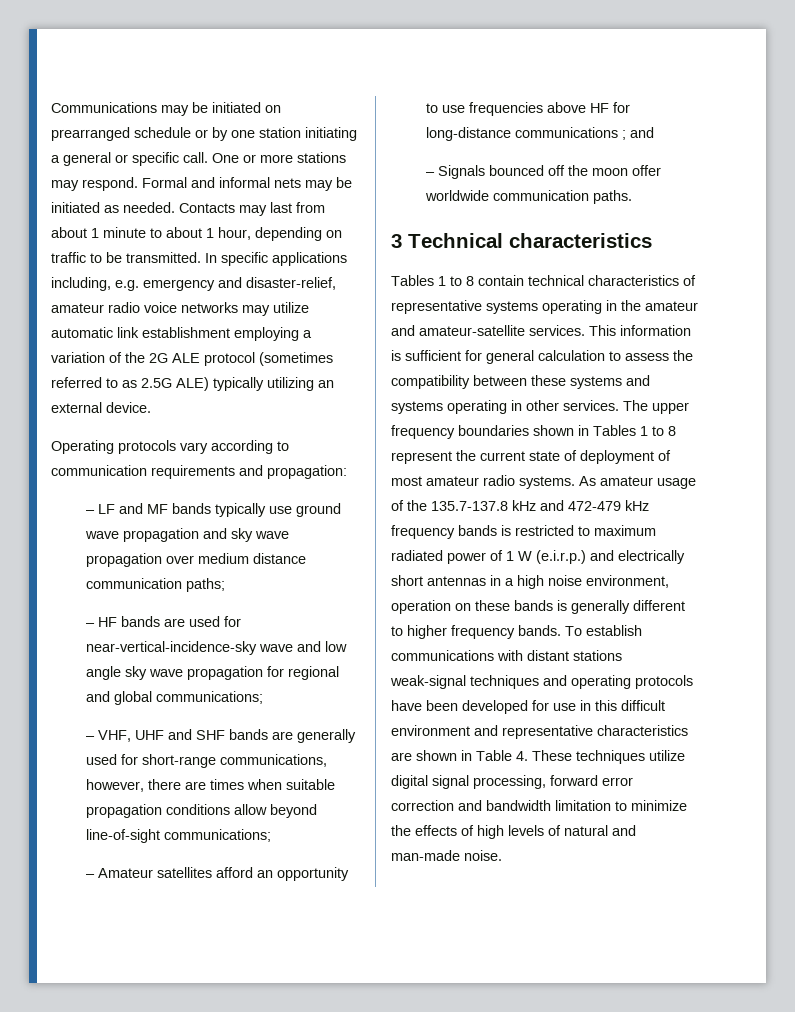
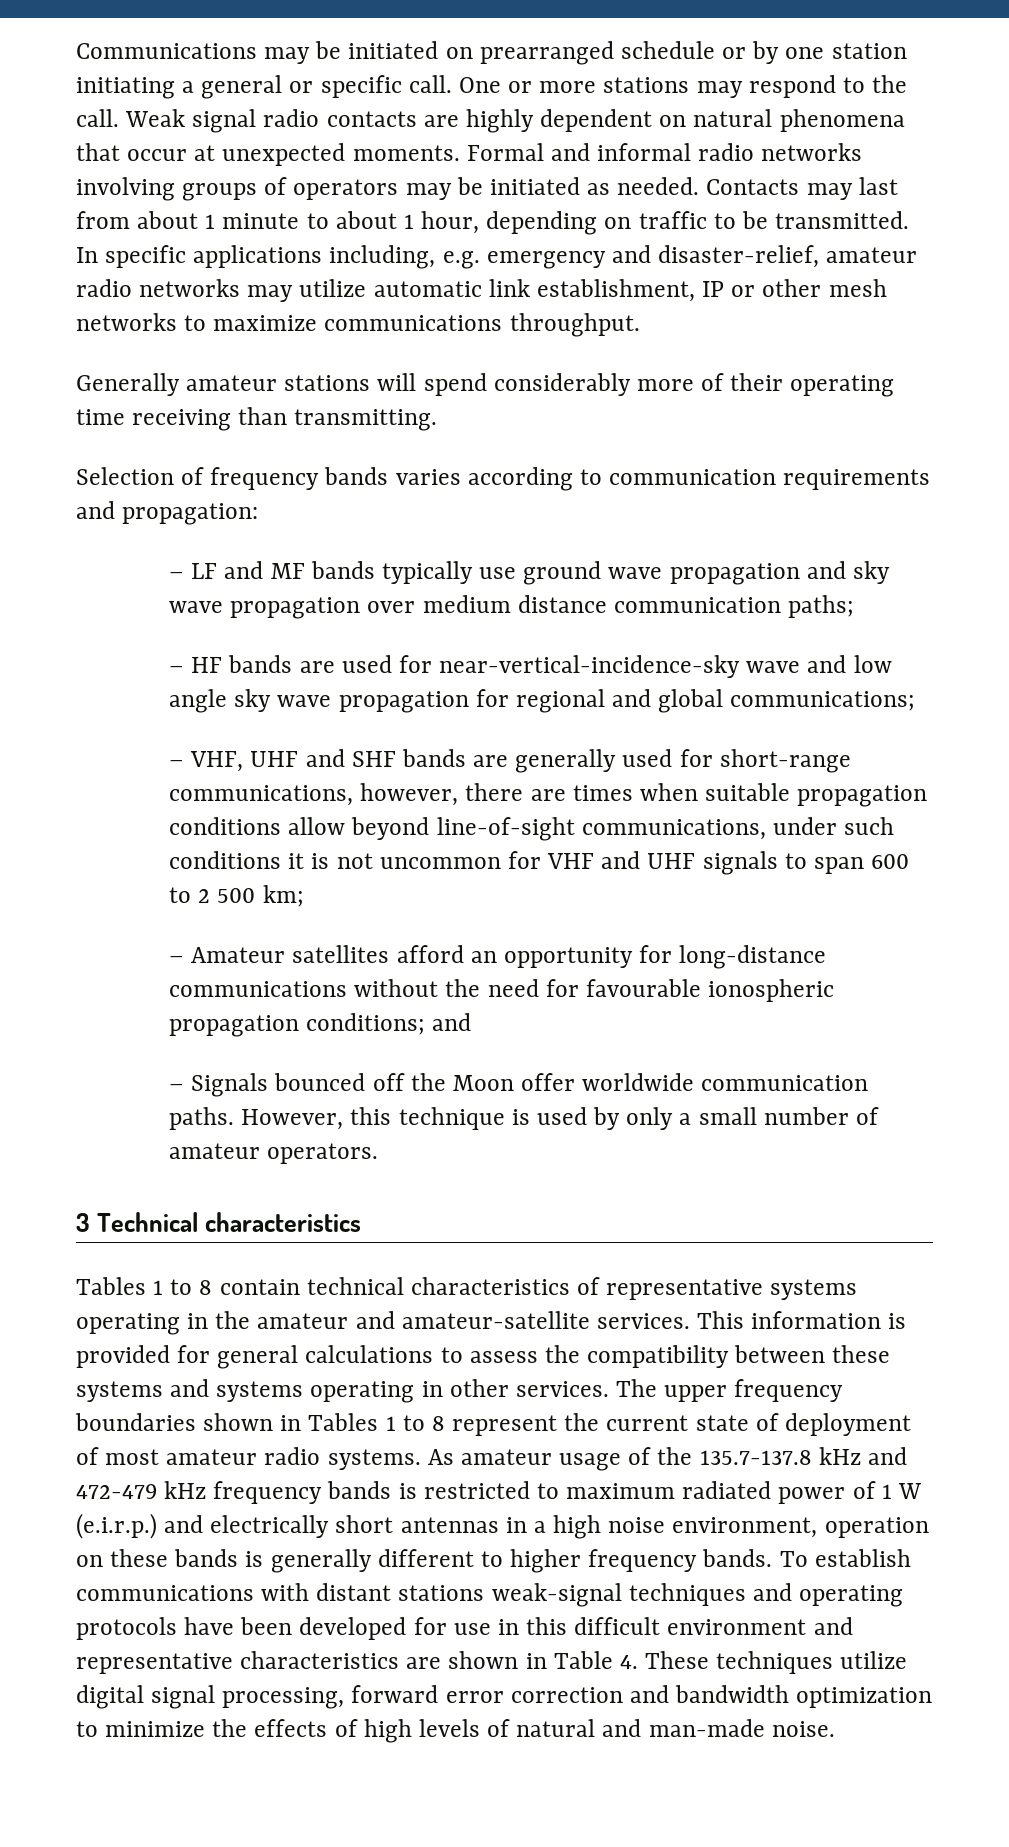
- One or more stations may respond. Formal and informal nets may be initiated as needed.
+ One or more stations may respond to the call. Weak signal radio contacts are highly dependent on natural phenomena that occur at unexpected moments. Formal and informal radio networks involving groups of operators may be initiated as needed.
- In specific applications including, e.g. emergency and disaster-relief, amateur radio voice networks may utilize automatic link establishment employing a variation of the 2G ALE protocol (sometimes referred to as 2.5G ALE) typically utilizing an external device.
- Operating protocols vary according to communication requirements and propagation:
+ In specific applications including, e.g. emergency and disaster-relief, amateur radio networks may utilize automatic link establishment, IP or other mesh networks to maximize communications throughput.
+ Generally amateur stations will spend considerably more of their operating time receiving than transmitting.
+ Selection of frequency bands varies according to communication requirements and propagation:
- – VHF, UHF and SHF bands are generally used for short-range communications, however, there are times when suitable propagation conditions allow beyond line-of-sight communications;
+ – VHF, UHF and SHF bands are generally used for short-range communications, however, there are times when suitable propagation conditions allow beyond line-of-sight communications, under such conditions it is not uncommon for VHF and UHF signals to span 600 to 2 500 km;
- – Amateur satellites afford an opportunity to use frequencies above HF for long-distance communications ; and
+ – Amateur satellites afford an opportunity for long-distance communications without the need for favourable ionospheric propagation conditions; and
- – Signals bounced off the moon offer worldwide communication paths.
+ – Signals bounced off the Moon offer worldwide communication paths. However, this technique is used by only a small number of amateur operators.
- This information is sufficient for general calculation to assess the compatibility between these systems and systems operating in other services.
+ This information is provided for general calculations to assess the compatibility between these systems and systems operating in other services.
- To establish communications with distant stations weak-signal techniques and operating protocols have been developed for use in this difficult environment and representative characteristics are shown in Table 4. These techniques utilize digital signal processing, forward error correction and bandwidth limitation to minimize the effects of high levels of natural and man-made noise.
+ To establish communications with distant stations weak-signal techniques and operating protocols have been developed for use in this difficult environment and representative characteristics are shown in Table 4. These techniques utilize digital signal processing, forward error correction and bandwidth optimization to minimize the effects of high levels of natural and man-made noise.

